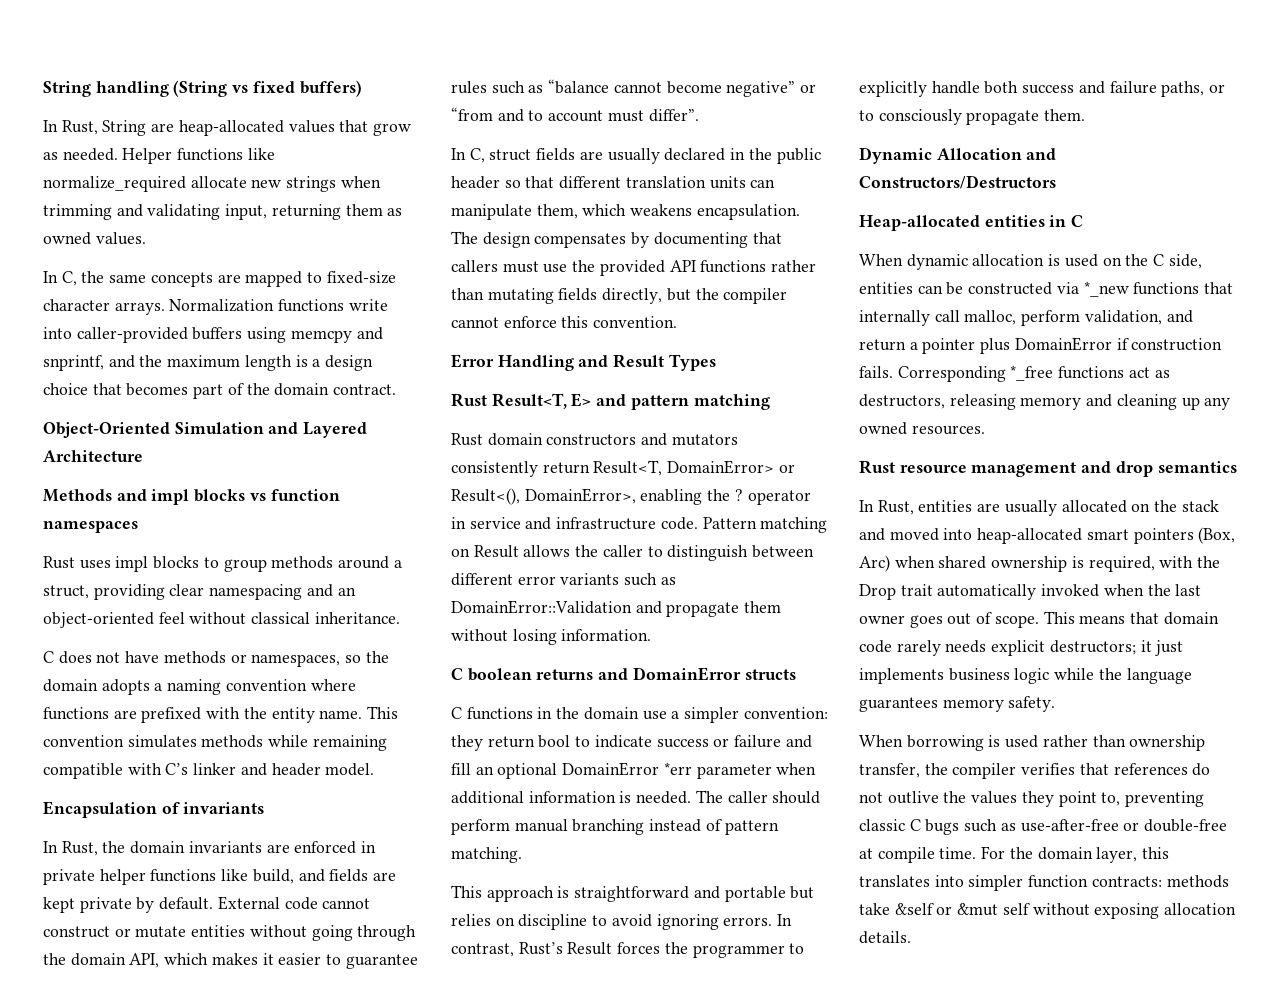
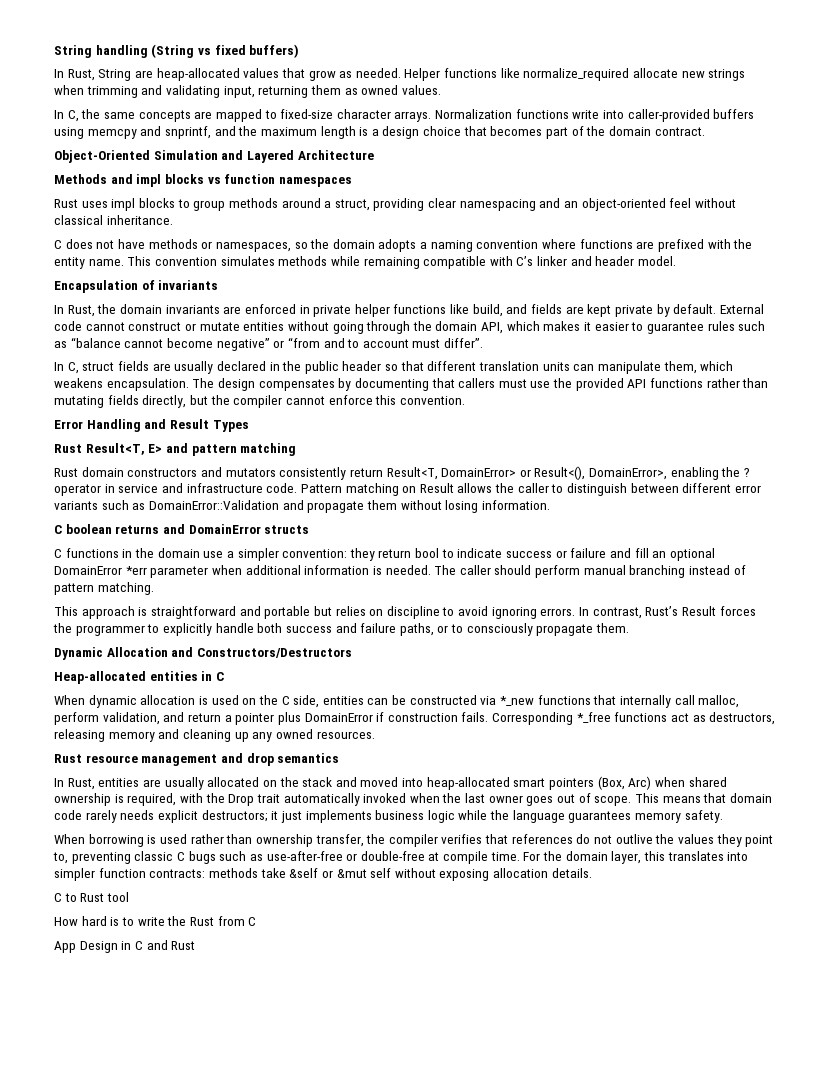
+ C to Rust tool
+ How hard is to write the Rust from C
+ App Design in C and Rust

